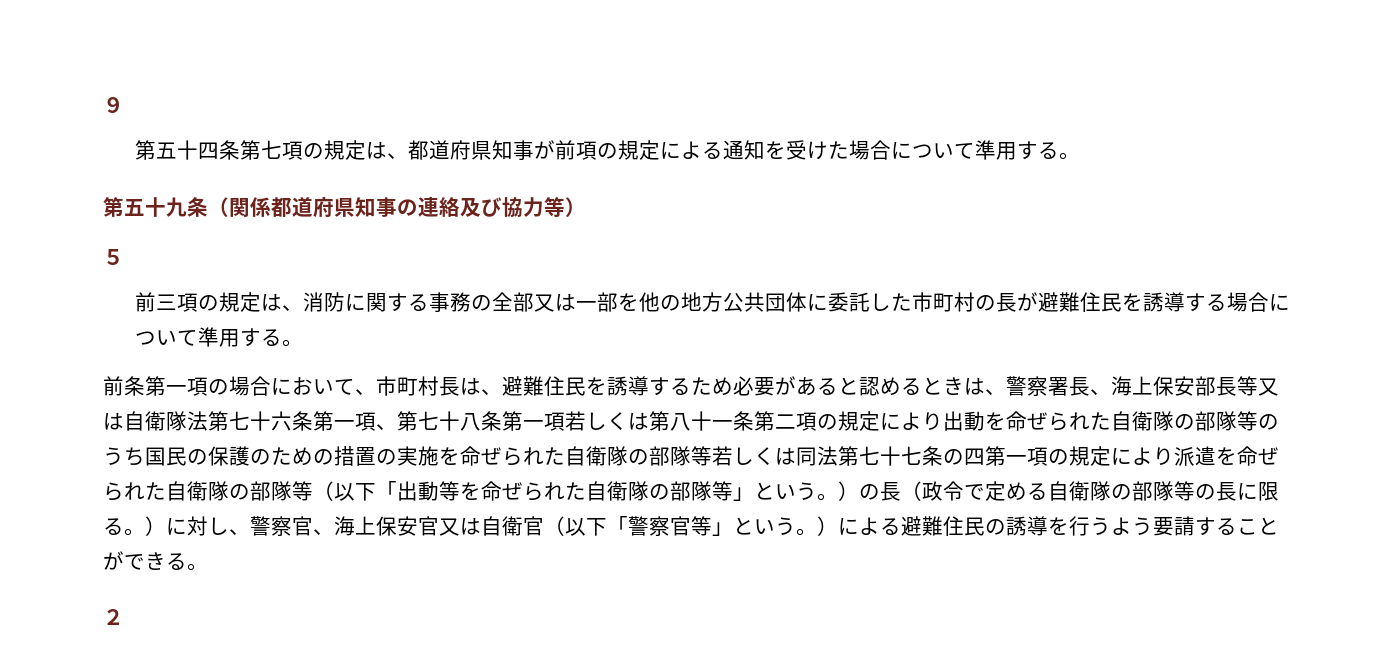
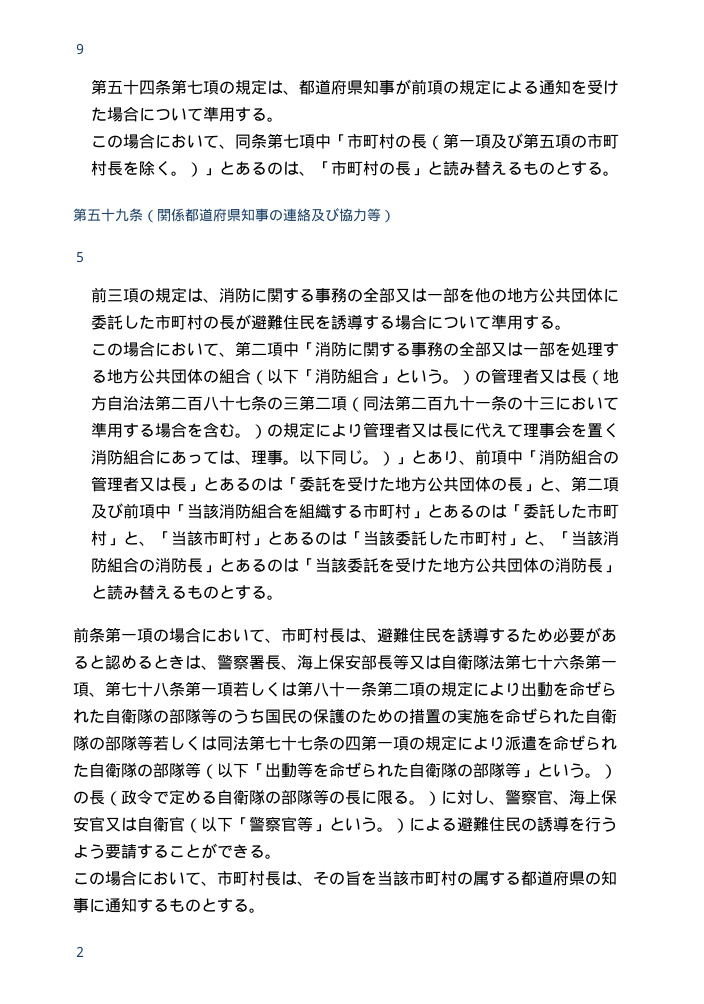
+ この場合において、同条第七項中「市町村の長（第一項及び第五項の市町村長を除く。）」とあるのは、「市町村の長」と読み替えるものとする。
+ この場合において、第二項中「消防に関する事務の全部又は一部を処理する地方公共団体の組合（以下「消防組合」という。）の管理者又は長（地方自治法第二百八十七条の三第二項（同法第二百九十一条の十三において準用する場合を含む。）の規定により管理者又は長に代えて理事会を置く消防組合にあっては、理事。以下同じ。）」とあり、前項中「消防組合の管理者又は長」とあるのは「委託を受けた地方公共団体の長」と、第二項及び前項中「当該消防組合を組織する市町村」とあるのは「委託した市町村」と、「当該市町村」とあるのは「当該委託した市町村」と、「当該消防組合の消防長」とあるのは「当該委託を受けた地方公共団体の消防長」と読み替えるものとする。
+ この場合において、市町村長は、その旨を当該市町村の属する都道府県の知事に通知するものとする。

